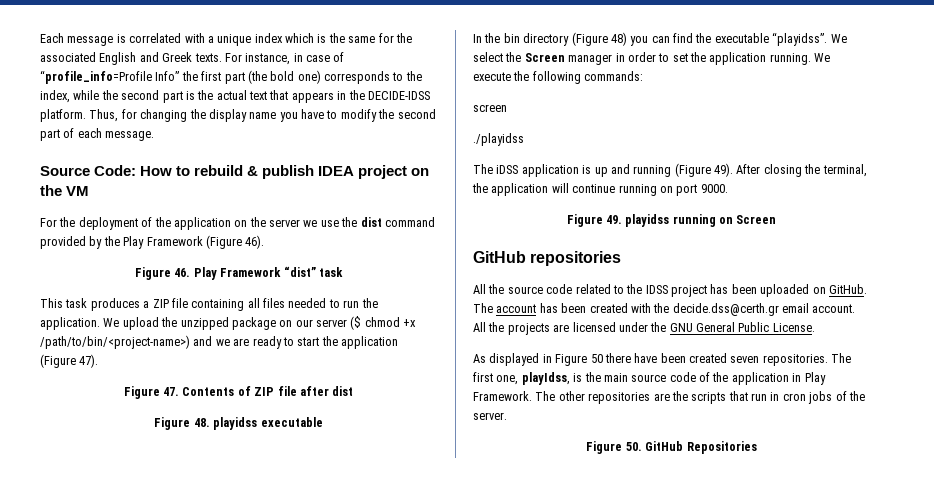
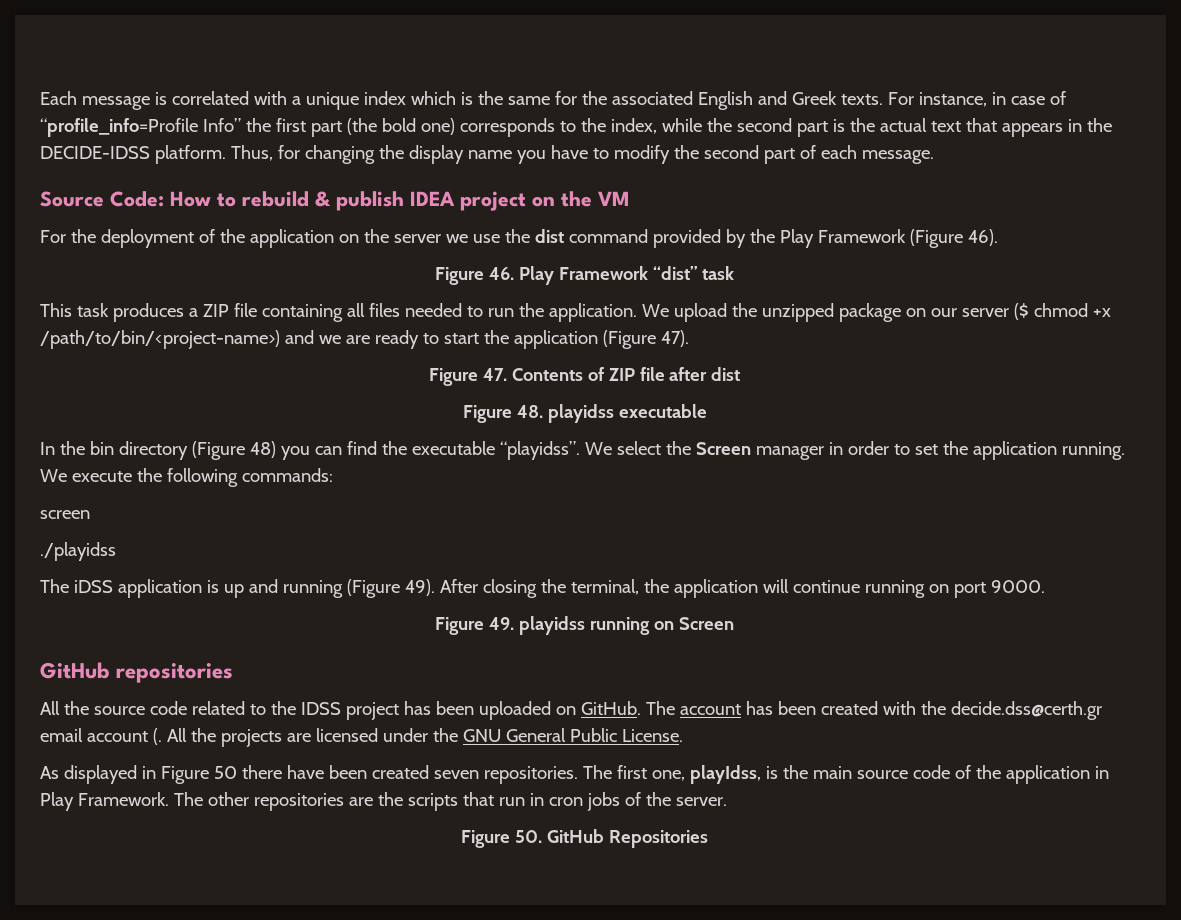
- The account has been created with the decide.dss@certh.gr email account.
+ The account has been created with the decide.dss@certh.gr email account (.

